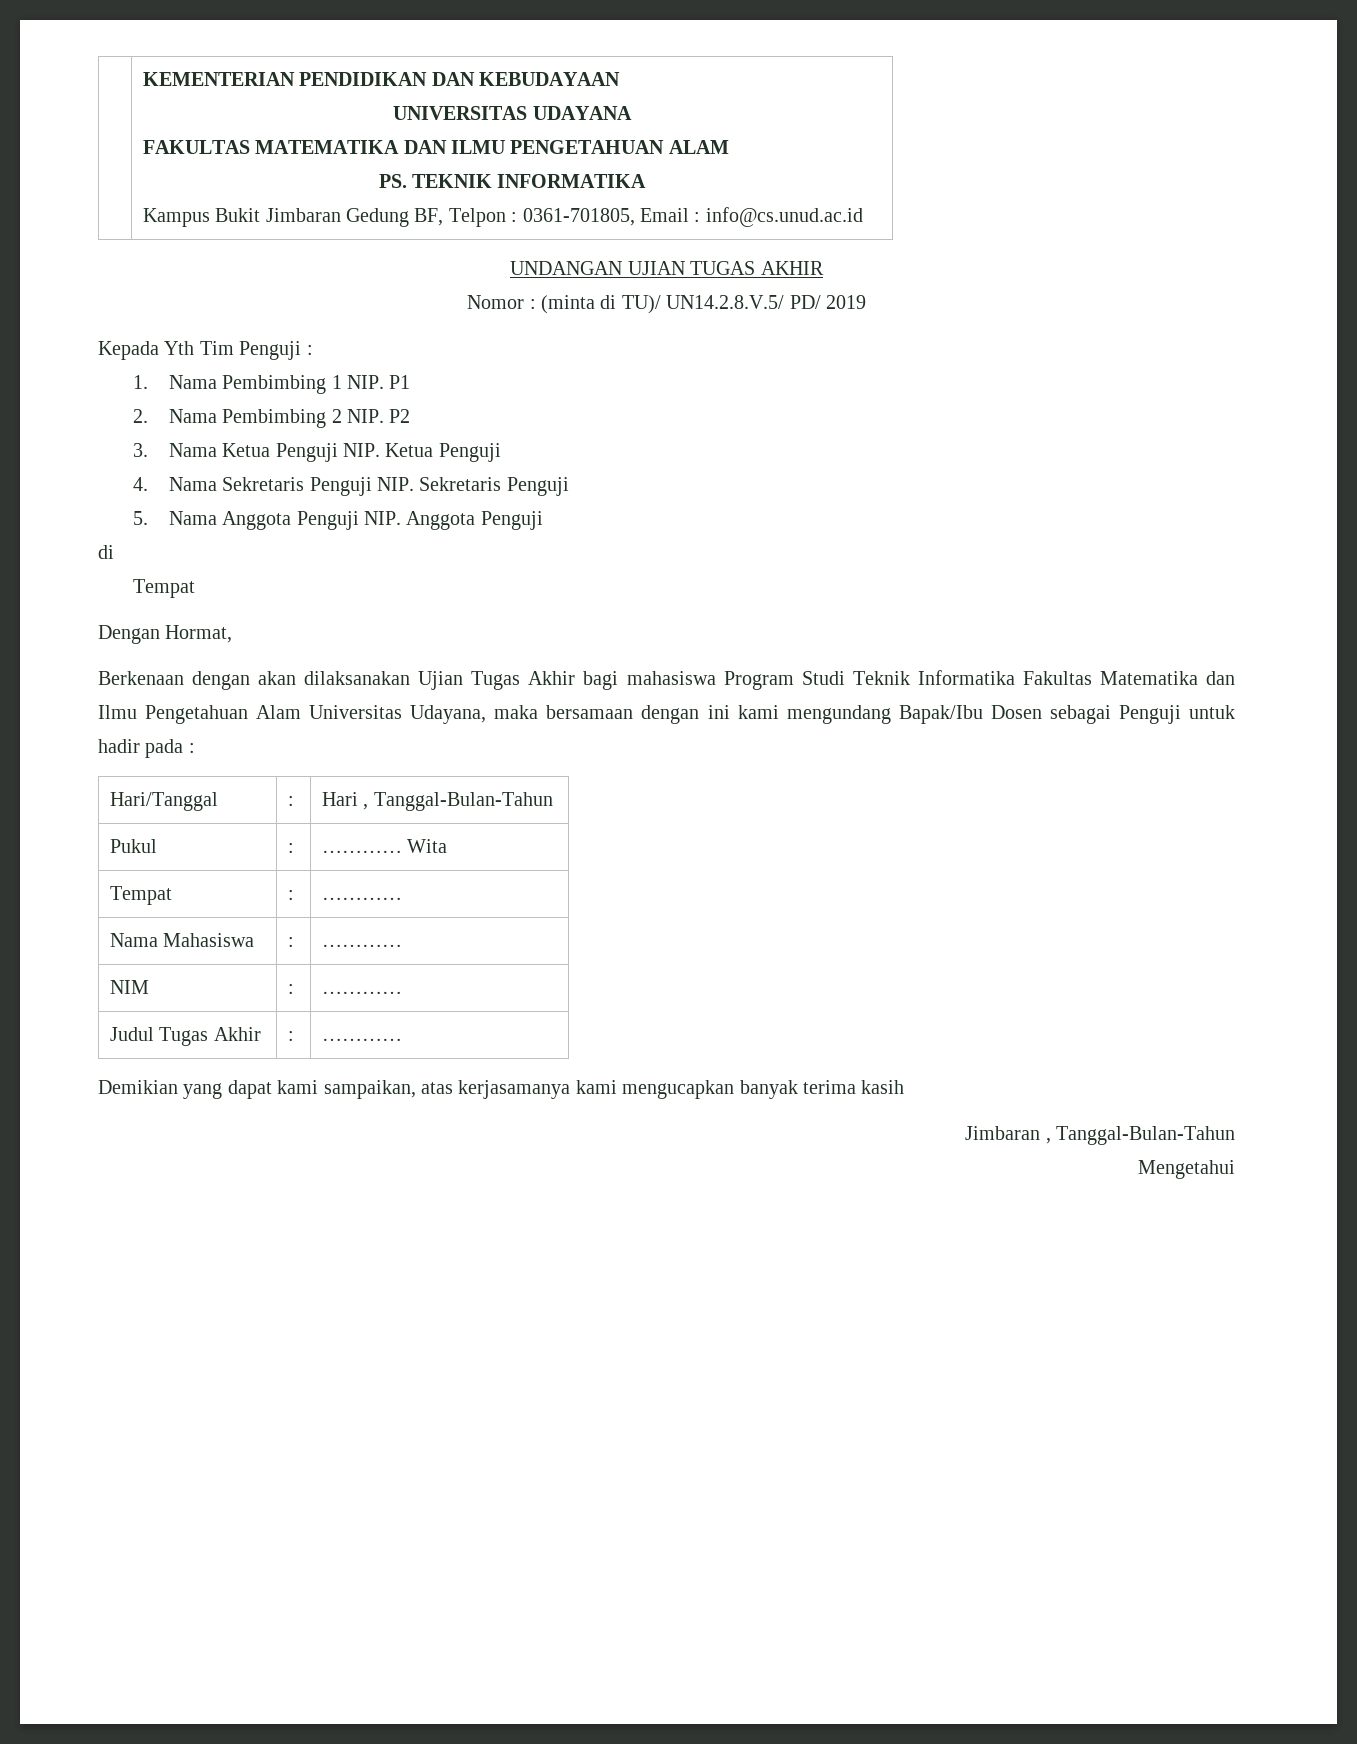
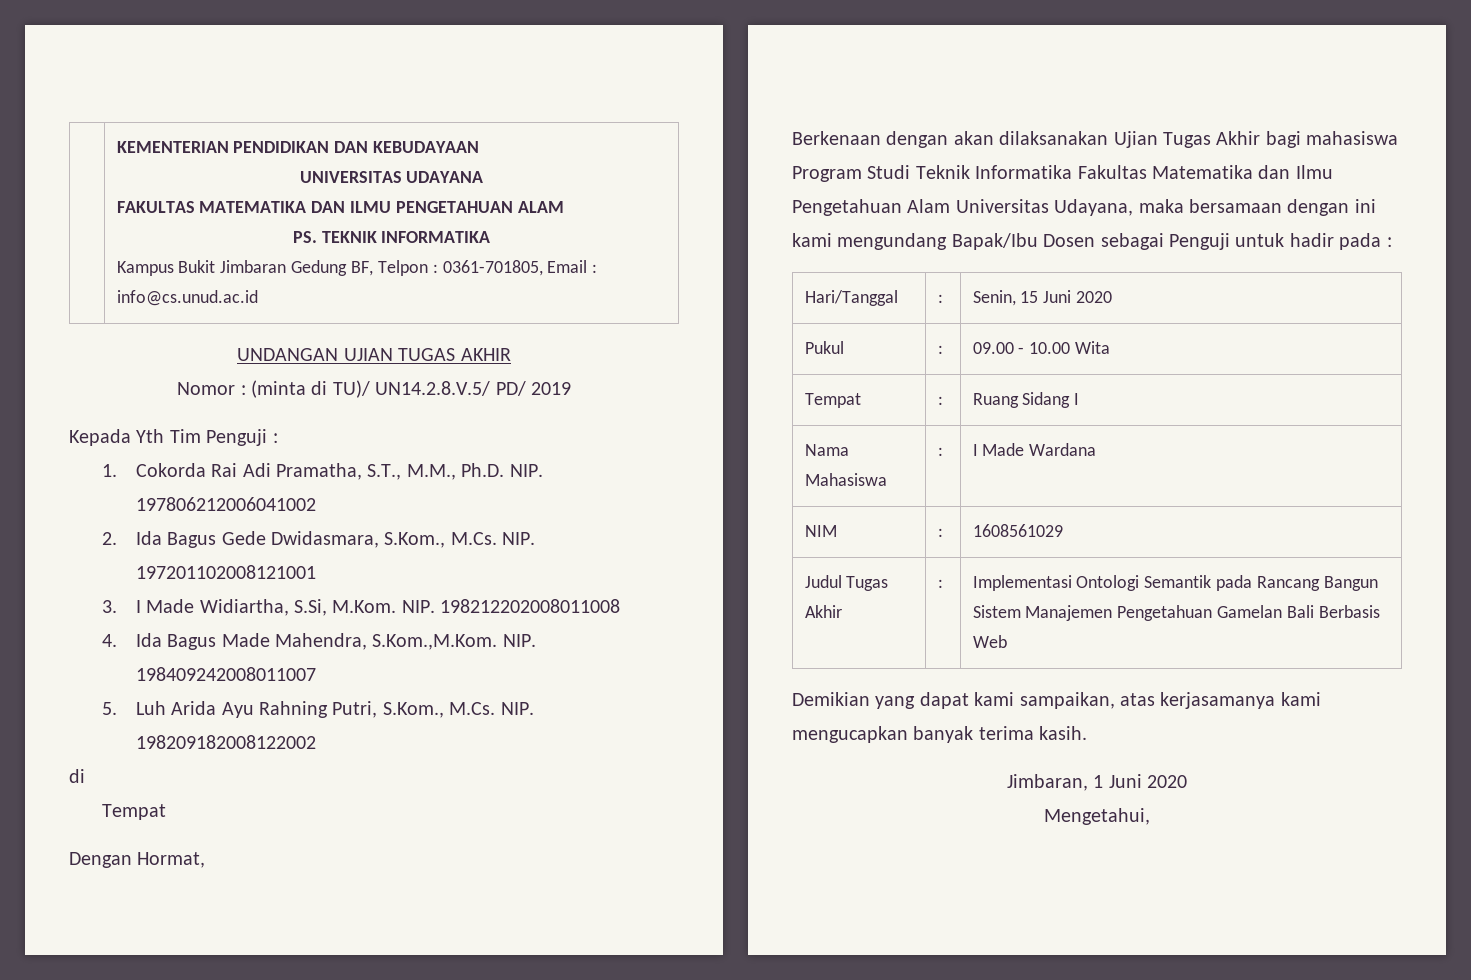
- 1. Nama Pembimbing 1 NIP. P1
- 2. Nama Pembimbing 2 NIP. P2
- 3. Nama Ketua Penguji NIP. Ketua Penguji
- 4. Nama Sekretaris Penguji NIP. Sekretaris Penguji
- 5. Nama Anggota Penguji NIP. Anggota Penguji
+ 1. Cokorda Rai Adi Pramatha, S.T., M.M., Ph.D. NIP. 197806212006041002
+ 2. Ida Bagus Gede Dwidasmara, S.Kom., M.Cs. NIP. 197201102008121001
+ 3. I Made Widiartha, S.Si, M.Kom. NIP. 198212202008011008
+ 4. Ida Bagus Made Mahendra, S.Kom.,M.Kom. NIP. 198409242008011007
+ 5. Luh Arida Ayu Rahning Putri, S.Kom., M.Cs. NIP. 198209182008122002
- Hari/Tanggal | : | Hari , Tanggal-Bulan-Tahun
+ Hari/Tanggal | : | Senin, 15 Juni 2020
- Pukul | : | ………… Wita
+ Pukul | : | 09.00 - 10.00 Wita
- Tempat | : | …………
+ Tempat | : | Ruang Sidang I
- Nama Mahasiswa | : | …………
+ Nama Mahasiswa | : | I Made Wardana
- NIM | : | …………
+ NIM | : | 1608561029
- Judul Tugas Akhir | : | …………
+ Judul Tugas Akhir | : | Implementasi Ontologi Semantik pada Rancang Bangun Sistem Manajemen Pengetahuan Gamelan Bali Berbasis Web
- Demikian yang dapat kami sampaikan, atas kerjasamanya kami mengucapkan banyak terima kasih
- Jimbaran , Tanggal-Bulan-Tahun
- Mengetahui
+ Demikian yang dapat kami sampaikan, atas kerjasamanya kami mengucapkan banyak terima kasih.
+ Jimbaran, 1 Juni 2020
+ Mengetahui,

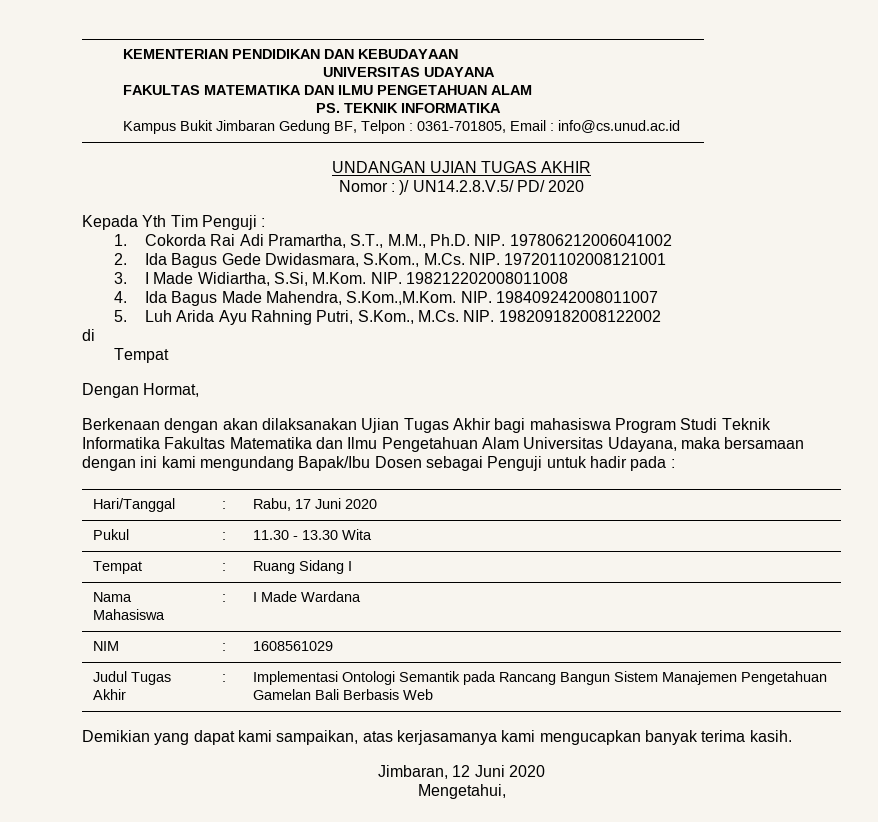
- Nomor : (minta di TU)/ UN14.2.8.V.5/ PD/ 2019
+ Nomor : )/ UN14.2.8.V.5/ PD/ 2020
- 1. Cokorda Rai Adi Pramatha, S.T., M.M., Ph.D. NIP. 197806212006041002
+ 1. Cokorda Rai Adi Pramartha, S.T., M.M., Ph.D. NIP. 197806212006041002
- Hari/Tanggal | : | Senin, 15 Juni 2020
+ Hari/Tanggal | : | Rabu, 17 Juni 2020
- Pukul | : | 09.00 - 10.00 Wita
+ Pukul | : | 11.30 - 13.30 Wita
- Jimbaran, 1 Juni 2020
+ Jimbaran, 12 Juni 2020

